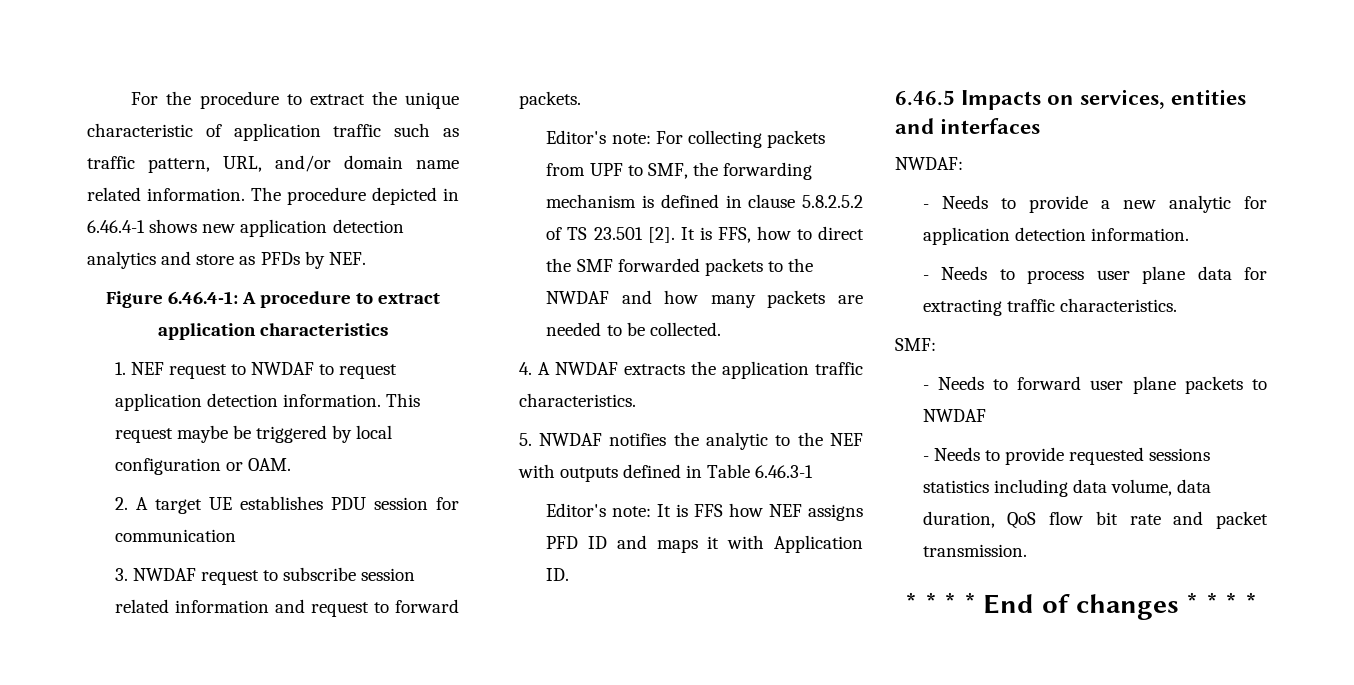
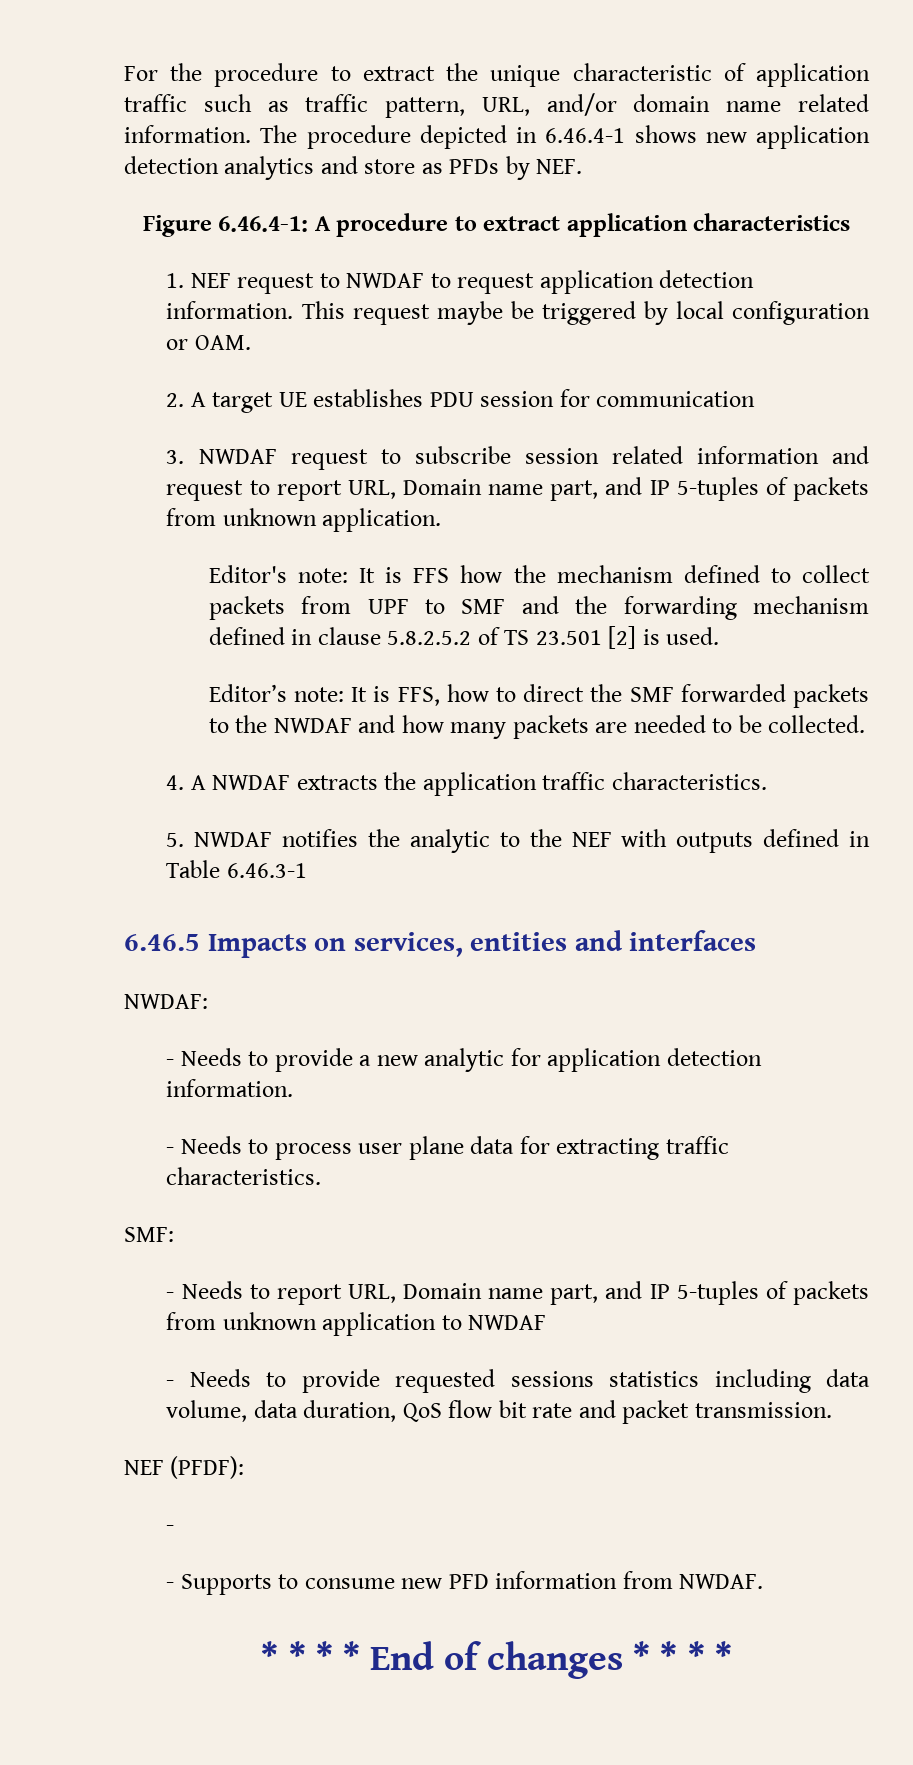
- 3. NWDAF request to subscribe session related information and request to forward packets.
- Editor's note: For collecting packets from UPF to SMF, the forwarding mechanism is defined in clause 5.8.2.5.2 of TS 23.501 [2]. It is FFS, how to direct the SMF forwarded packets to the NWDAF and how many packets are needed to be collected.
+ 3. NWDAF request to subscribe session related information and request to report URL, Domain name part, and IP 5-tuples of packets from unknown application.
+ Editor's note: It is FFS how the mechanism defined to collect packets from UPF to SMF and the forwarding mechanism defined in clause 5.8.2.5.2 of TS 23.501 [2] is used.
+ Editor’s note: It is FFS, how to direct the SMF forwarded packets to the NWDAF and how many packets are needed to be collected.
- Editor's note: It is FFS how NEF assigns PFD ID and maps it with Application ID.
- - Needs to forward user plane packets to NWDAF
+ - Needs to report URL, Domain name part, and IP 5-tuples of packets from unknown application to NWDAF
+ NEF (PFDF):
+ -
+ - Supports to consume new PFD information from NWDAF.

